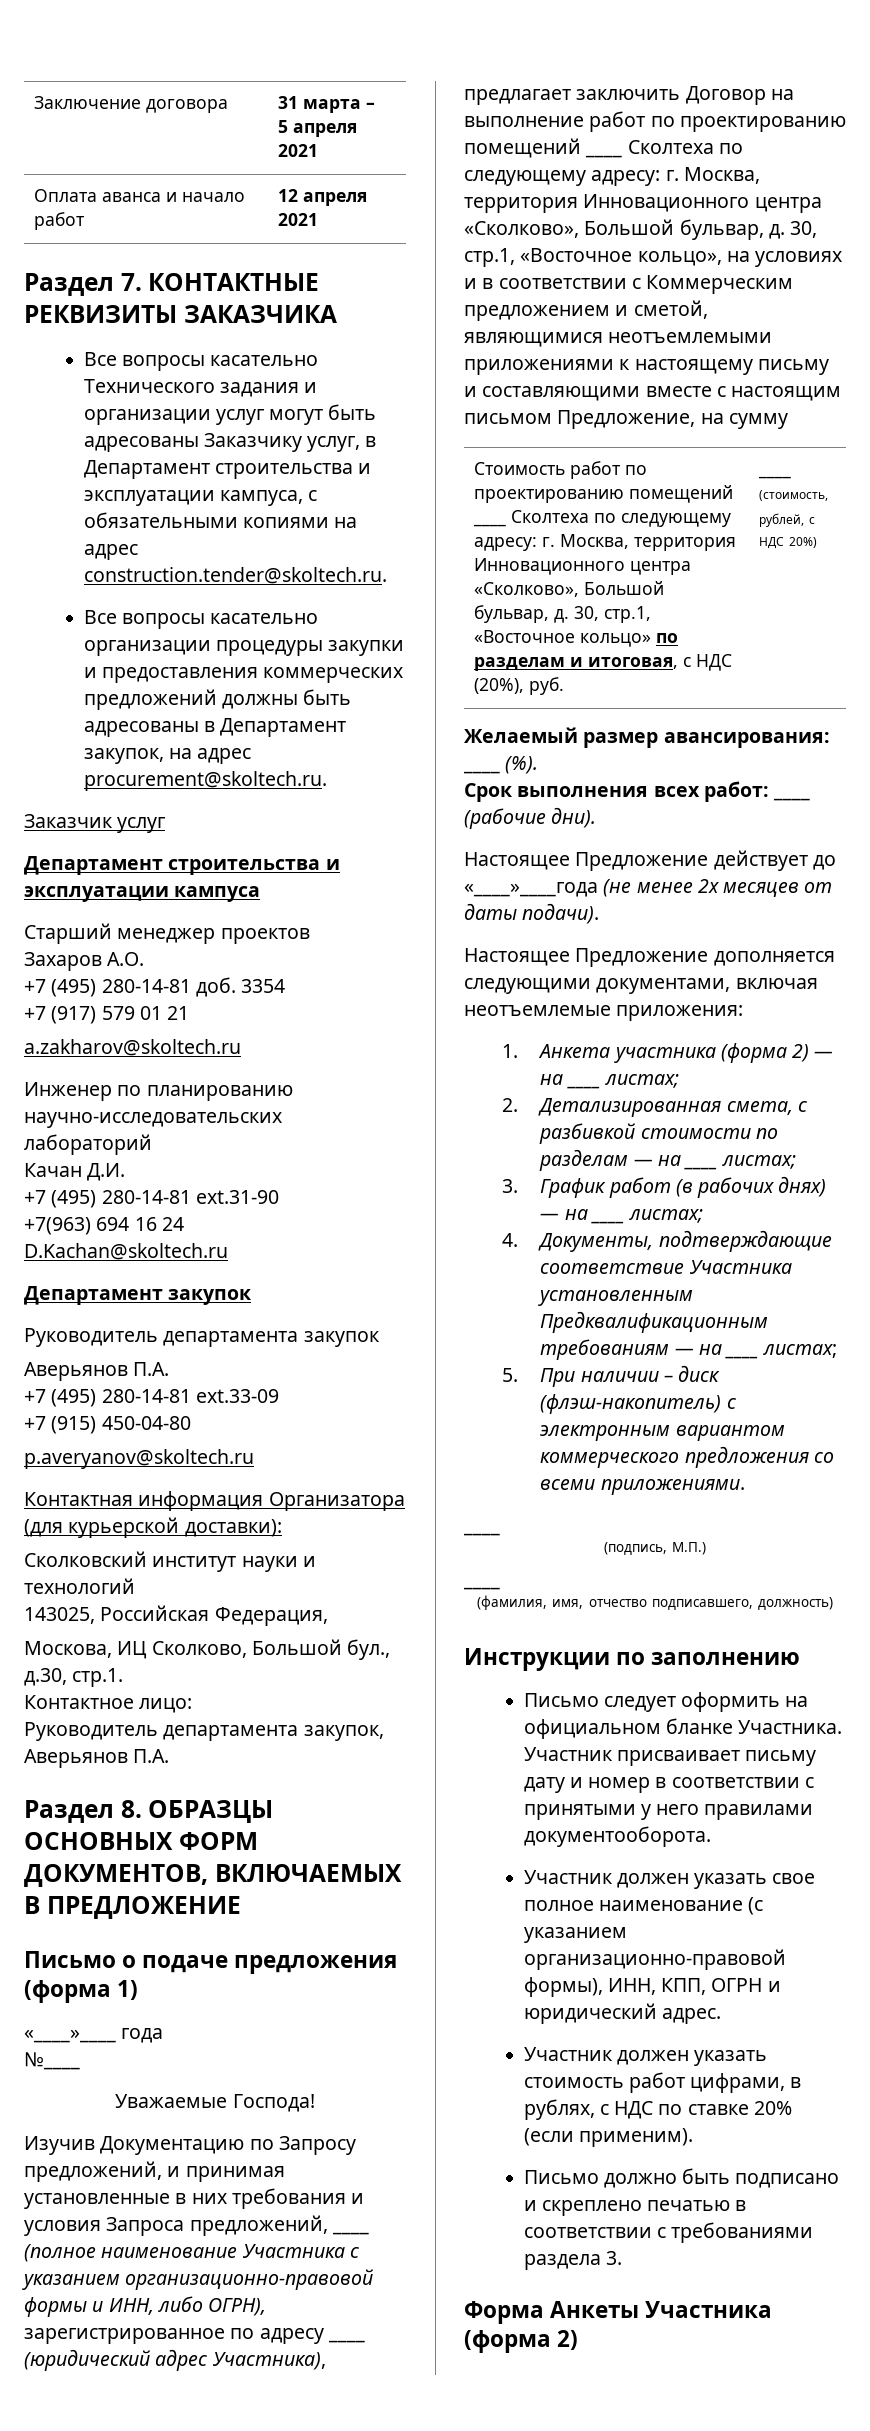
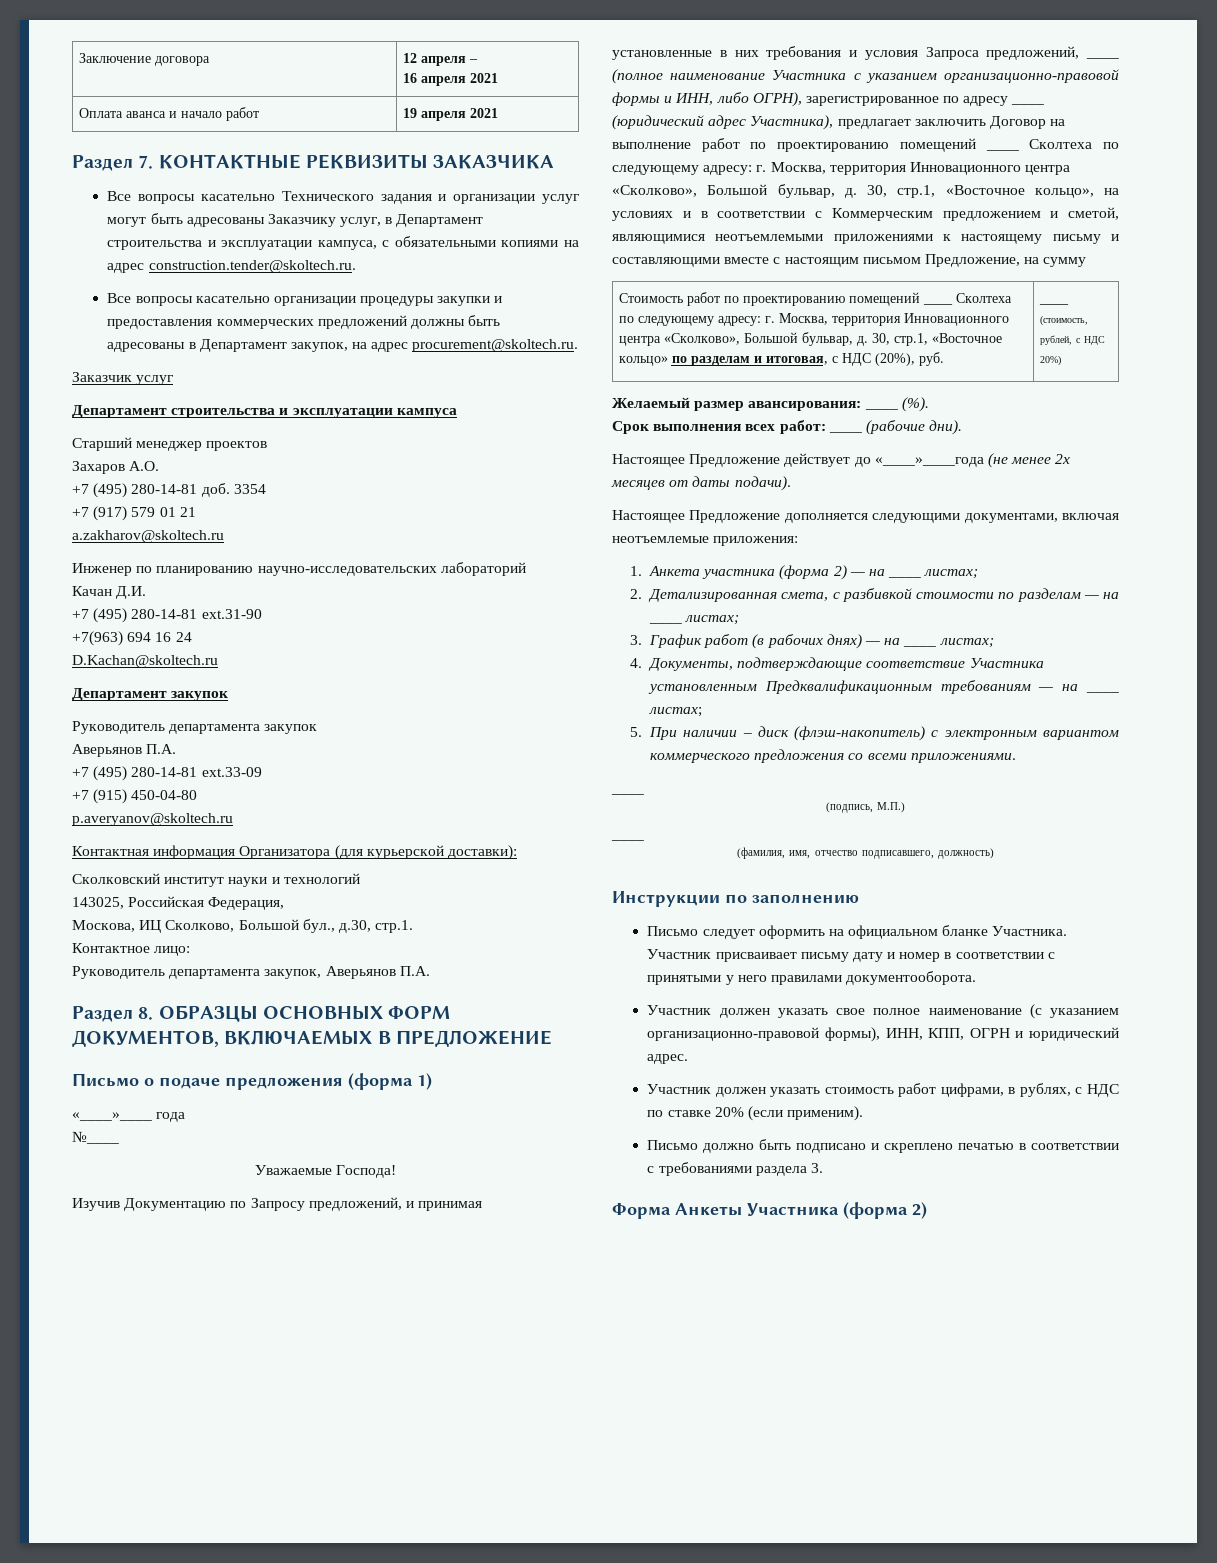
- Заключение договора | 31 марта –
- 5 апреля 2021
+ Заключение договора | 12 апреля –
+ 16 апреля 2021
- Оплата аванса и начало работ | 12 апреля 2021
+ Оплата аванса и начало работ | 19 апреля 2021

